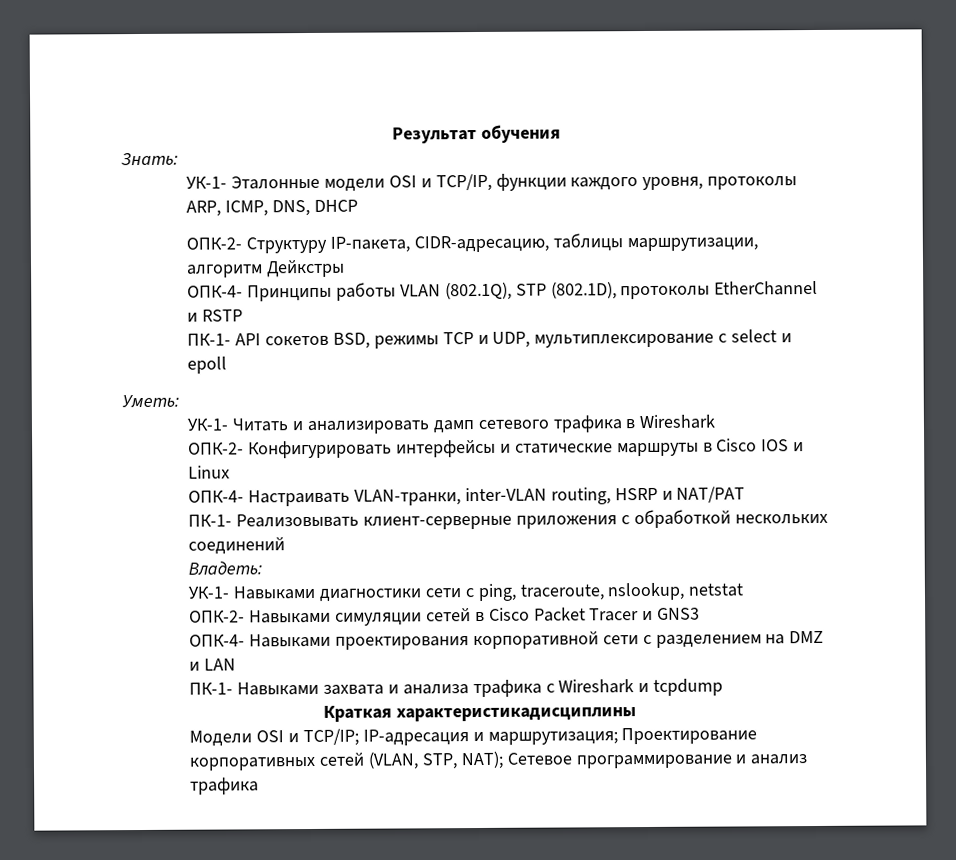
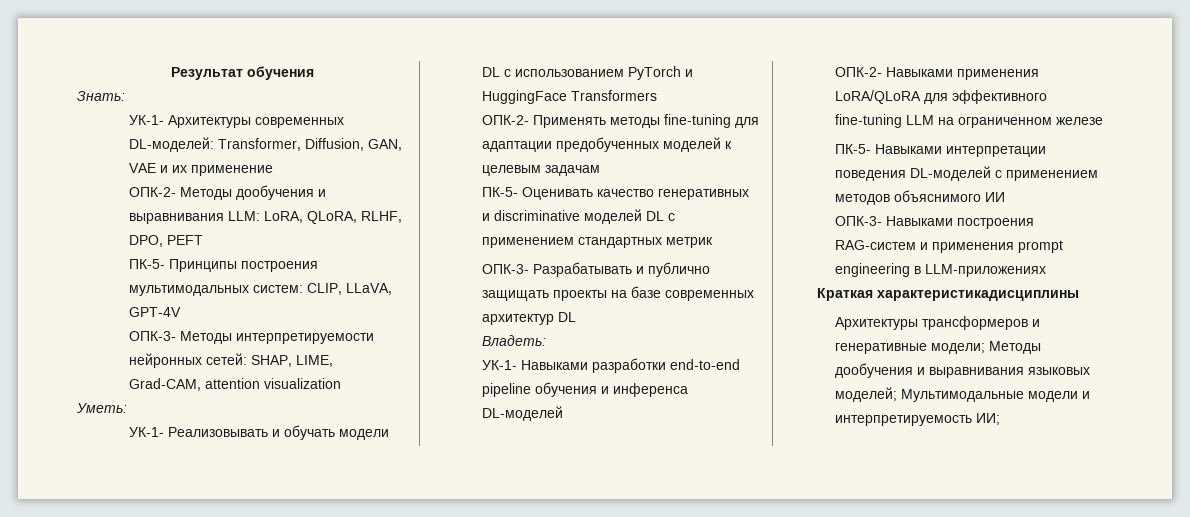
- УК-1- Эталонные модели OSI и TCP/IP, функции каждого уровня, протоколы ARP, ICMP, DNS, DHCP
- ОПК-2- Структуру IP-пакета, CIDR-адресацию, таблицы маршрутизации, алгоритм Дейкстры
- ОПК-4- Принципы работы VLAN (802.1Q), STP (802.1D), протоколы EtherChannel и RSTP
- ПК-1- API сокетов BSD, режимы TCP и UDP, мультиплексирование с select и epoll
+ УК-1- Архитектуры современных DL-моделей: Transformer, Diffusion, GAN, VAE и их применение
+ ОПК-2- Методы дообучения и выравнивания LLM: LoRA, QLoRA, RLHF, DPO, PEFT
+ ПК-5- Принципы построения мультимодальных систем: CLIP, LLaVA, GPT-4V
+ ОПК-3- Методы интерпретируемости нейронных сетей: SHAP, LIME, Grad-CAM, attention visualization
  Уметь:
- УК-1- Читать и анализировать дамп сетевого трафика в Wireshark
- ОПК-2- Конфигурировать интерфейсы и статические маршруты в Cisco IOS и Linux
- ОПК-4- Настраивать VLAN-транки, inter-VLAN routing, HSRP и NAT/PAT
- ПК-1- Реализовывать клиент-серверные приложения с обработкой нескольких соединений
+ УК-1- Реализовывать и обучать модели DL с использованием PyTorch и HuggingFace Transformers
+ ОПК-2- Применять методы fine-tuning для адаптации предобученных моделей к целевым задачам
+ ПК-5- Оценивать качество генеративных и discriminative моделей DL с применением стандартных метрик
+ ОПК-3- Разрабатывать и публично защищать проекты на базе современных архитектур DL
  Владеть:
- УК-1- Навыками диагностики сети с ping, traceroute, nslookup, netstat
- ОПК-2- Навыками симуляции сетей в Cisco Packet Tracer и GNS3
- ОПК-4- Навыками проектирования корпоративной сети с разделением на DMZ и LAN
- ПК-1- Навыками захвата и анализа трафика с Wireshark и tcpdump
+ УК-1- Навыками разработки end-to-end pipeline обучения и инференса DL-моделей
+ ОПК-2- Навыками применения LoRA/QLoRA для эффективного fine-tuning LLM на ограниченном железе
+ ПК-5- Навыками интерпретации поведения DL-моделей с применением методов объяснимого ИИ
+ ОПК-3- Навыками построения RAG-систем и применения prompt engineering в LLM-приложениях
  Краткая характеристикадисциплины
- Модели OSI и TCP/IP; IP-адресация и маршрутизация; Проектирование корпоративных сетей (VLAN, STP, NAT); Сетевое программирование и анализ трафика
+ Архитектуры трансформеров и генеративные модели; Методы дообучения и выравнивания языковых моделей; Мультимодальные модели и интерпретируемость ИИ;

